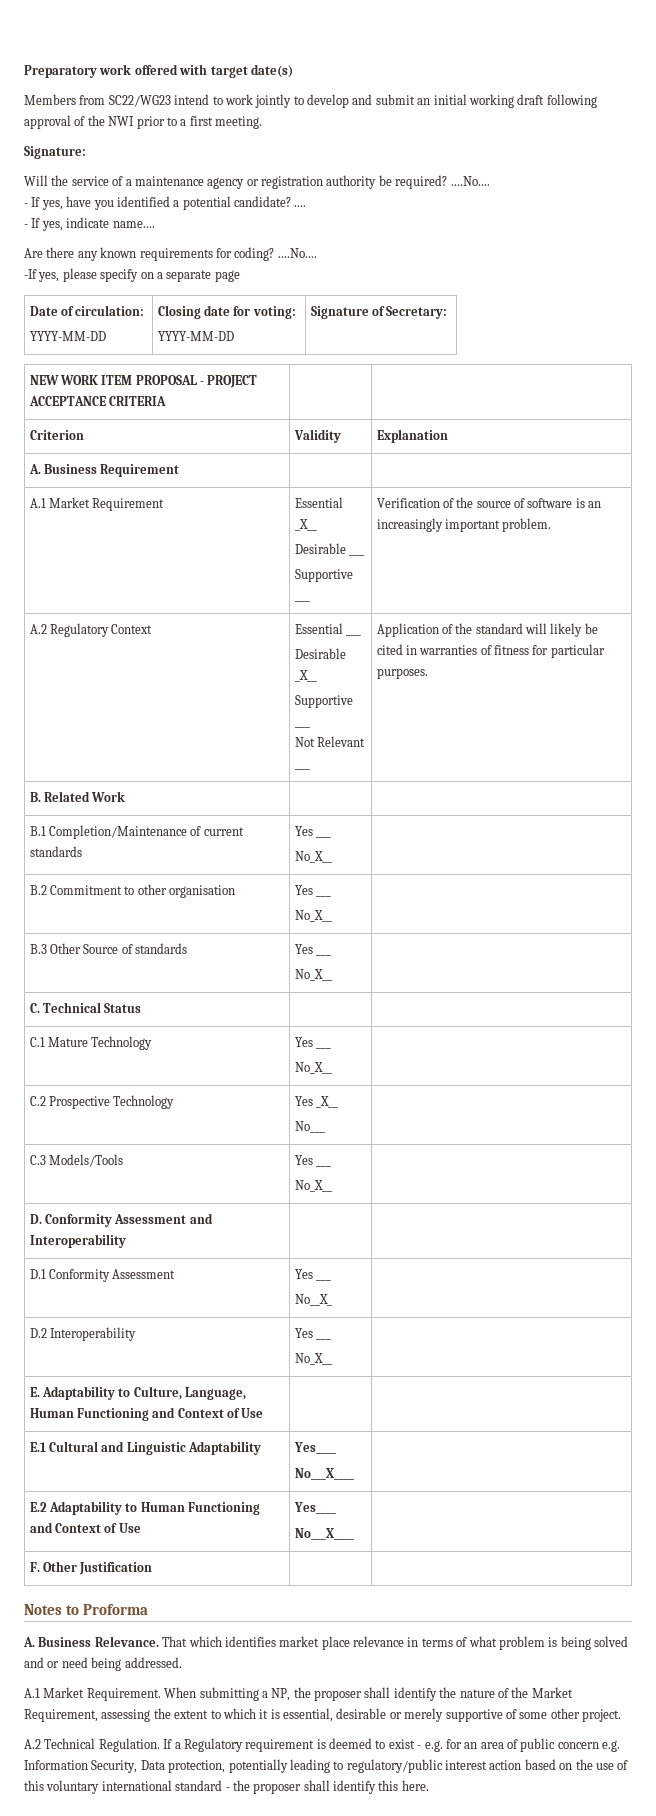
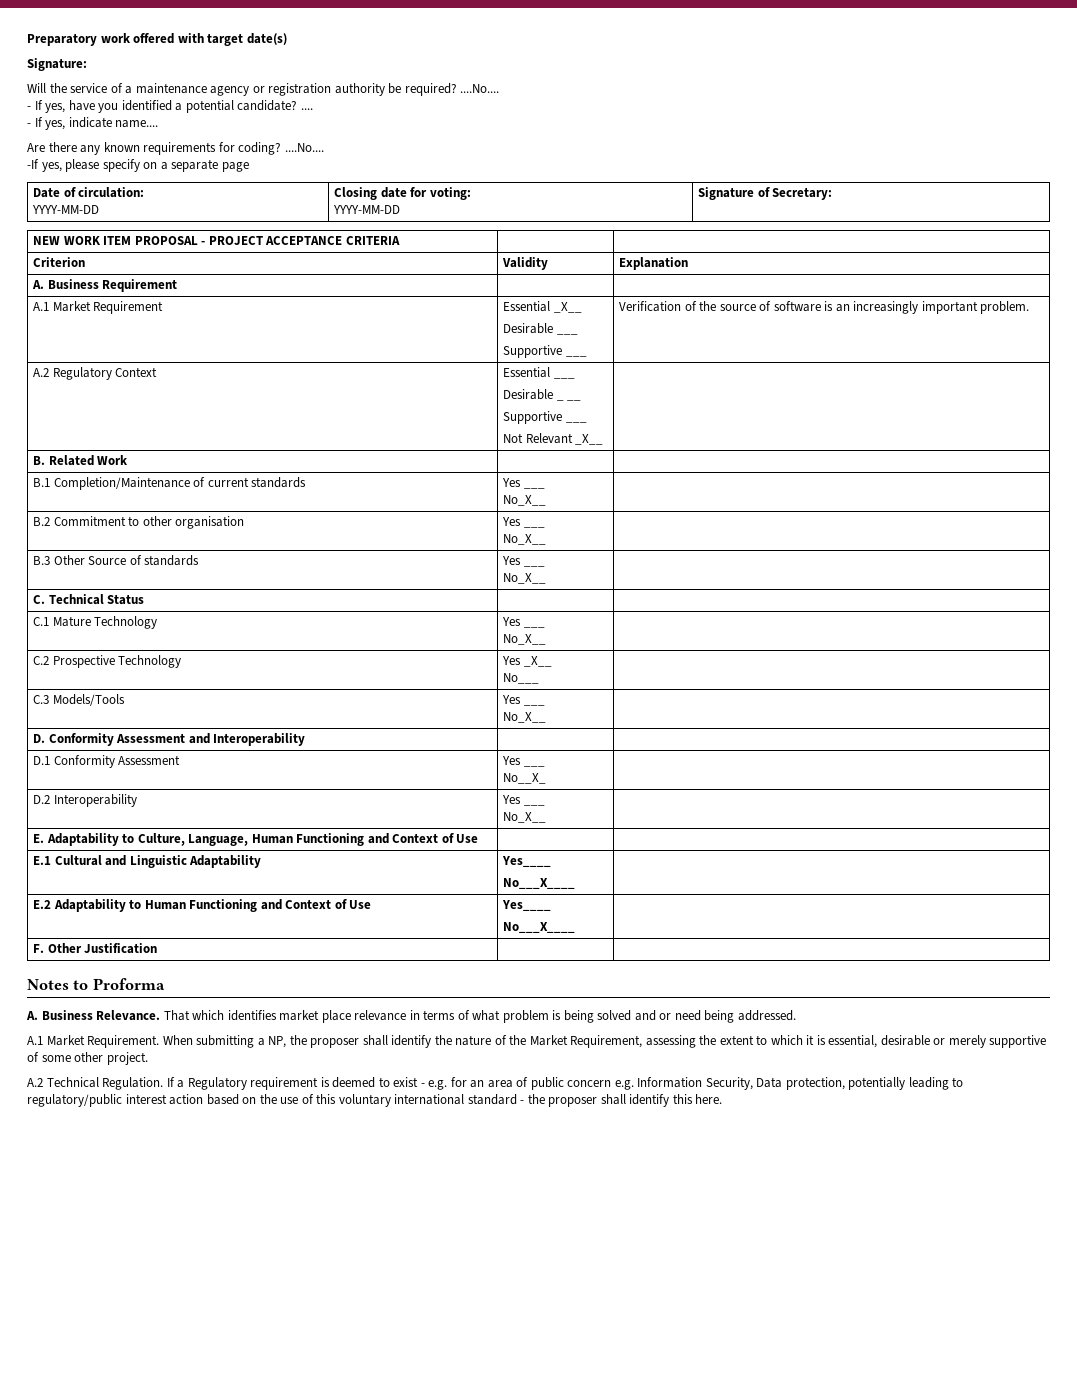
- Members from SC22/WG23 intend to work jointly to develop and submit an initial working draft following approval of the NWI prior to a first meeting.
  A.2 Regulatory Context | Essential ___
- Desirable _X__
+ Desirable _ __
  Supportive ___
- Not Relevant ___ | Application of the standard will likely be cited in warranties of fitness for particular purposes.
+ Not Relevant _X__ |

